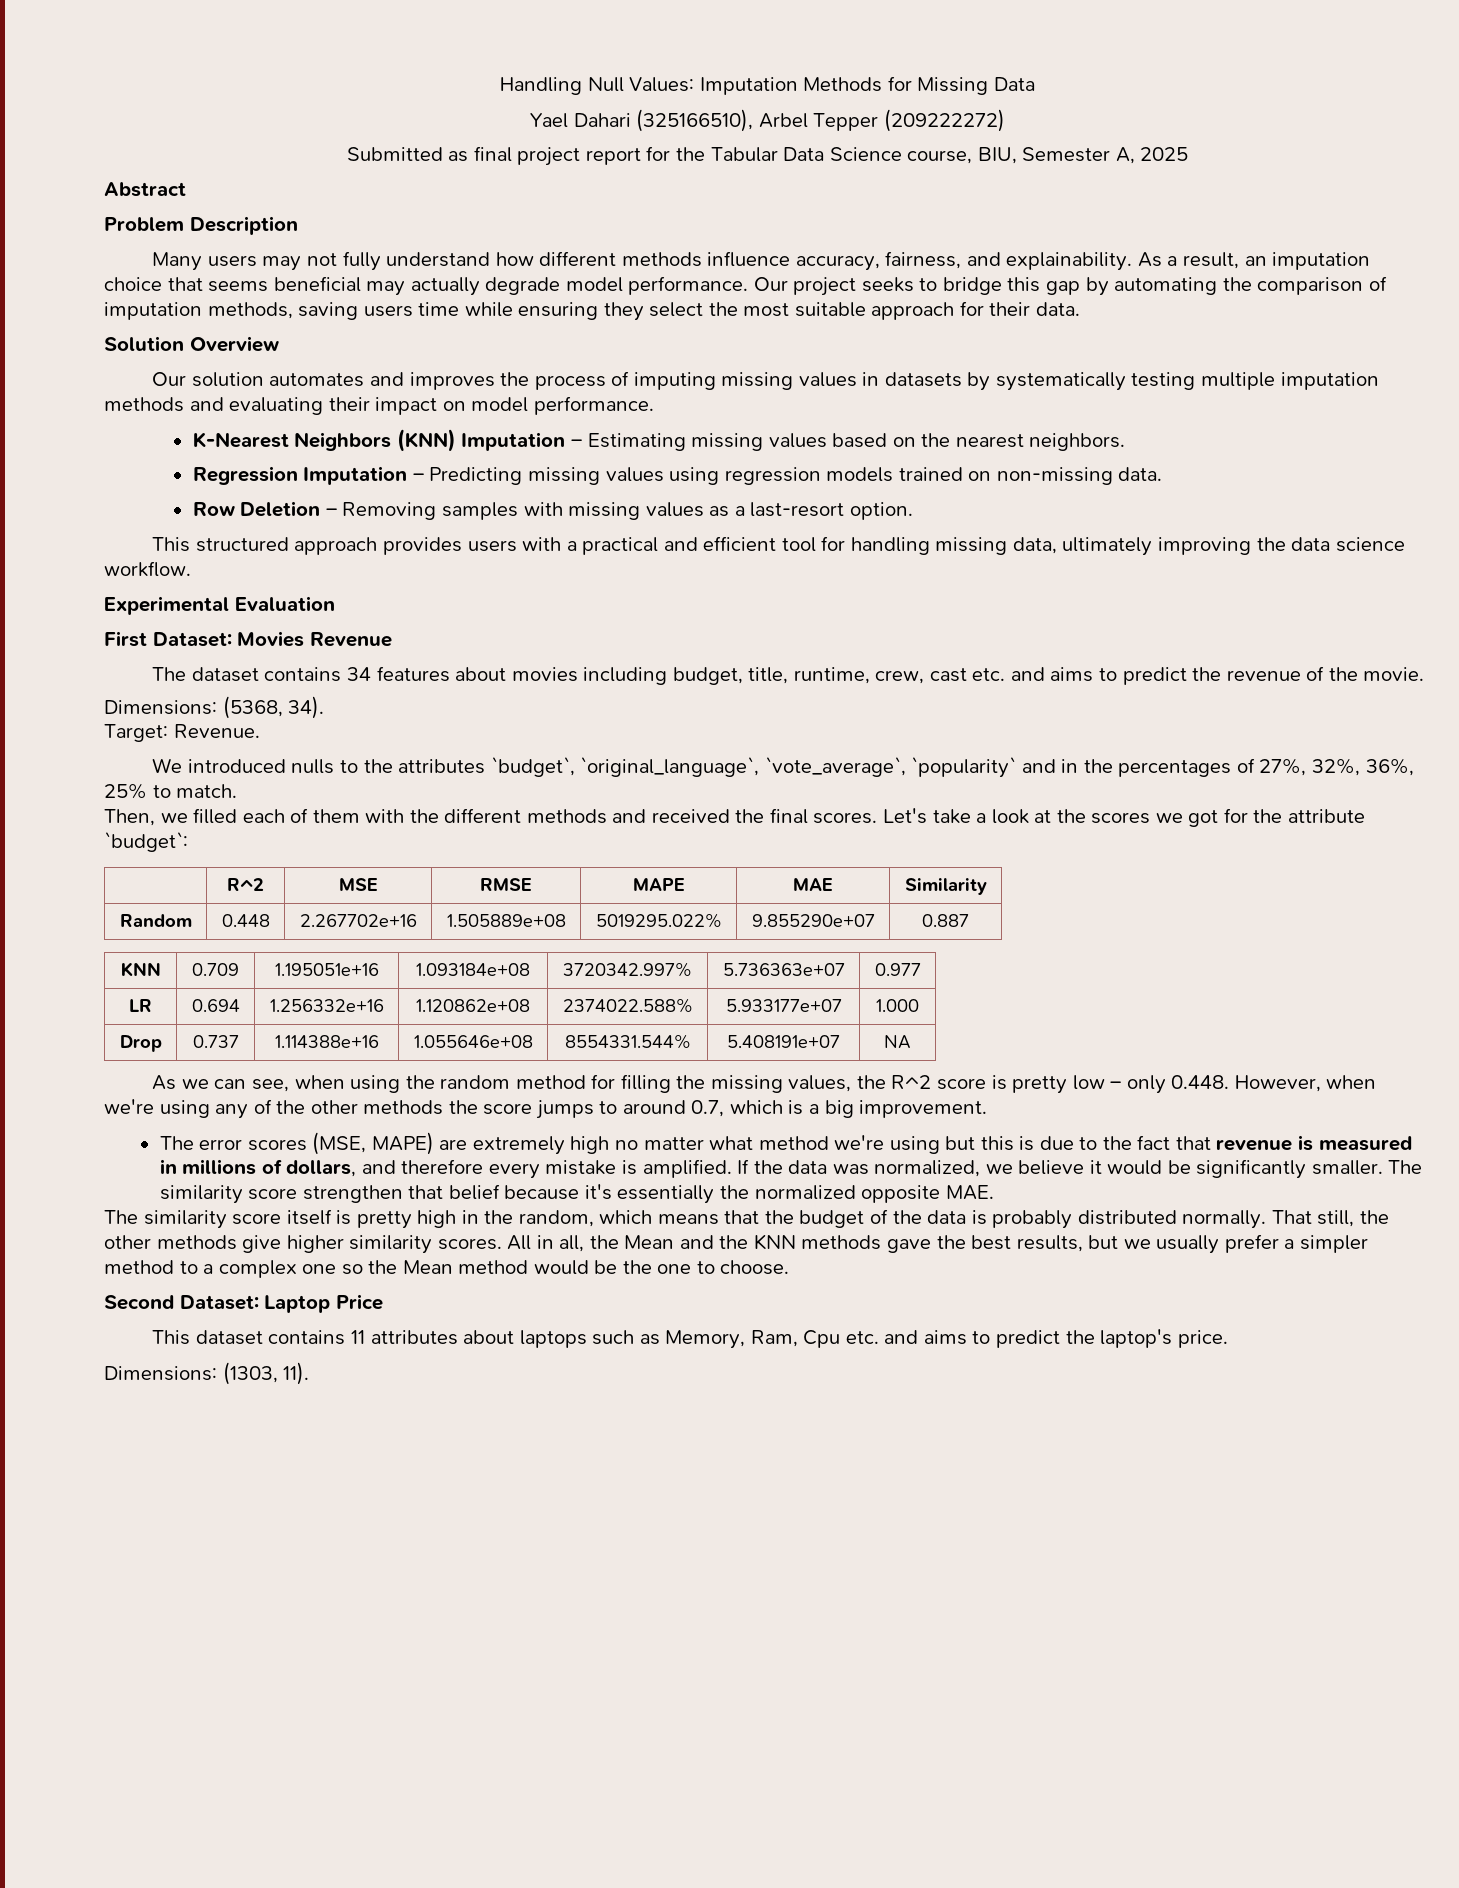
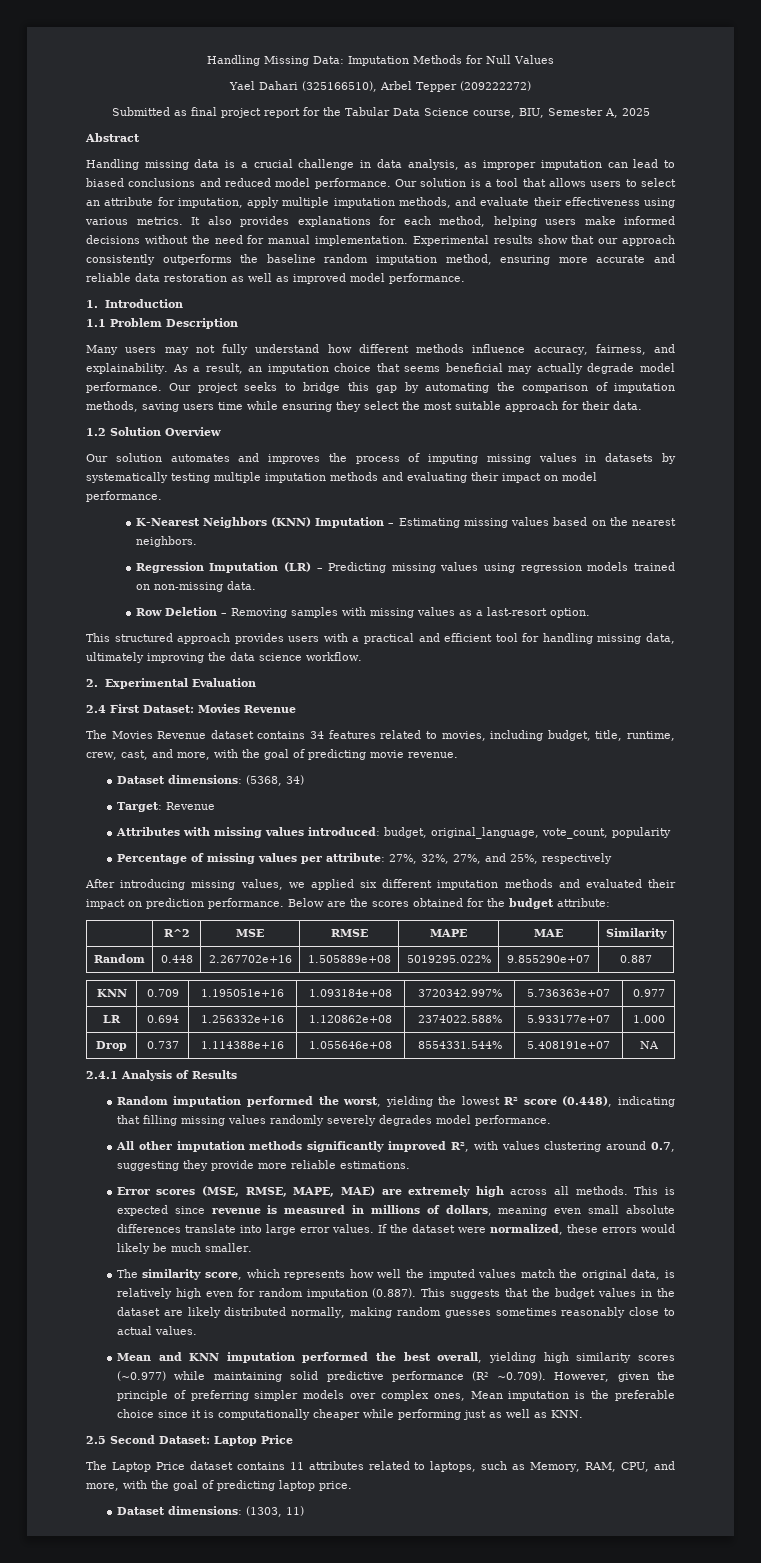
- Handling Null Values: Imputation Methods for Missing Data
+ Handling Missing Data: Imputation Methods for Null Values
- Problem Description
+ Handling missing data is a crucial challenge in data analysis, as improper imputation can lead to biased conclusions and reduced model performance. Our solution is a tool that allows users to select an attribute for imputation, apply multiple imputation methods, and evaluate their effectiveness using various metrics. It also provides explanations for each method, helping users make informed decisions without the need for manual implementation. Experimental results show that our approach consistently outperforms the baseline random imputation method, ensuring more accurate and reliable data restoration as well as improved model performance.
+ 1. Introduction
+ 1.1 Problem Description
- Solution Overview
+ 1.2 Solution Overview
- Regression Imputation – Predicting missing values using regression models trained on non-missing data.
+ Regression Imputation (LR) – Predicting missing values using regression models trained on non-missing data.
- Experimental Evaluation
+ 2. Experimental Evaluation
- First Dataset: Movies Revenue
+ 2.4 First Dataset: Movies Revenue
- The dataset contains 34 features about movies including budget, title, runtime, crew, cast etc. and aims to predict the revenue of the movie.
- Dimensions: (5368, 34).
- Target: Revenue.
- We introduced nulls to the attributes `budget`, `original_language`, `vote_average`, `popularity` and in the percentages of 27%, 32%, 36%, 25% to match.
- Then, we filled each of them with the different methods and received the final scores. Let's take a look at the scores we got for the attribute `budget`:
+ The Movies Revenue dataset contains 34 features related to movies, including budget, title, runtime, crew, cast, and more, with the goal of predicting movie revenue.
+ Dataset dimensions: (5368, 34)
+ Target: Revenue
+ Attributes with missing values introduced: budget, original_language, vote_count, popularity
+ Percentage of missing values per attribute: 27%, 32%, 27%, and 25%, respectively
+ After introducing missing values, we applied six different imputation methods and evaluated their impact on prediction performance. Below are the scores obtained for the budget attribute:
- As we can see, when using the random method for filling the missing values, the R^2 score is pretty low – only 0.448. However, when we're using any of the other methods the score jumps to around 0.7, which is a big improvement.
- The error scores (MSE, MAPE) are extremely high no matter what method we're using but this is due to the fact that revenue is measured in millions of dollars, and therefore every mistake is amplified. If the data was normalized, we believe it would be significantly smaller. The similarity score strengthen that belief because it's essentially the normalized opposite MAE.
- The similarity score itself is pretty high in the random, which means that the budget of the data is probably distributed normally. That still, the other methods give higher similarity scores. All in all, the Mean and the KNN methods gave the best results, but we usually prefer a simpler method to a complex one so the Mean method would be the one to choose.
- Second Dataset: Laptop Price
+ 2.4.1 Analysis of Results
+ Random imputation performed the worst, yielding the lowest R² score (0.448), indicating that filling missing values randomly severely degrades model performance.
+ All other imputation methods significantly improved R², with values clustering around 0.7, suggesting they provide more reliable estimations.
+ Error scores (MSE, RMSE, MAPE, MAE) are extremely high across all methods. This is expected since revenue is measured in millions of dollars, meaning even small absolute differences translate into large error values. If the dataset were normalized, these errors would likely be much smaller.
+ The similarity score, which represents how well the imputed values match the original data, is relatively high even for random imputation (0.887). This suggests that the budget values in the dataset are likely distributed normally, making random guesses sometimes reasonably close to actual values.
+ Mean and KNN imputation performed the best overall, yielding high similarity scores (~0.977) while maintaining solid predictive performance (R² ~0.709). However, given the principle of preferring simpler models over complex ones, Mean imputation is the preferable choice since it is computationally cheaper while performing just as well as KNN.
+ 2.5 Second Dataset: Laptop Price
- This dataset contains 11 attributes about laptops such as Memory, Ram, Cpu etc. and aims to predict the laptop's price.
- Dimensions: (1303, 11).
+ The Laptop Price dataset contains 11 attributes related to laptops, such as Memory, RAM, CPU, and more, with the goal of predicting laptop price.
+ Dataset dimensions: (1303, 11)

